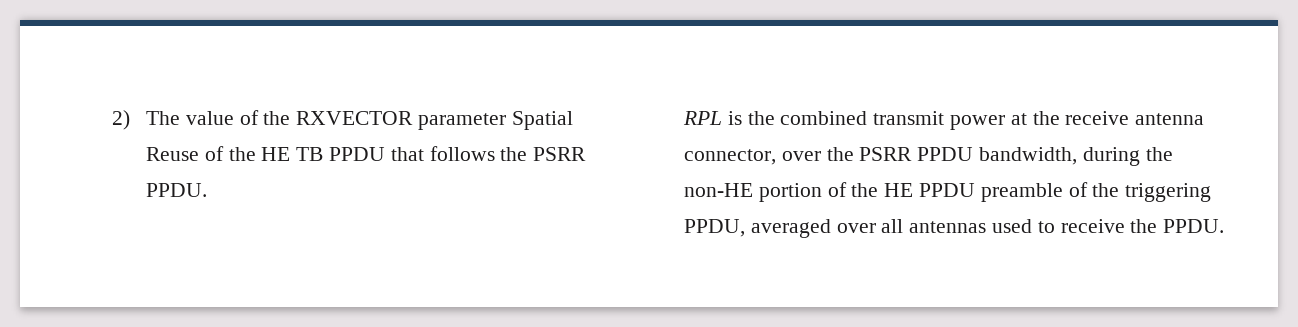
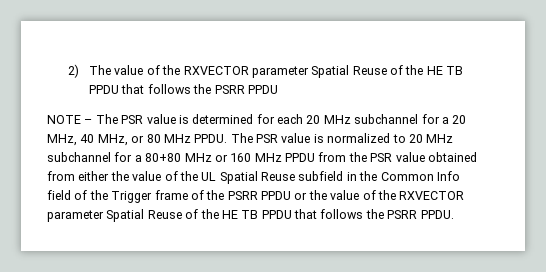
- 2) The value of the RXVECTOR parameter Spatial Reuse of the HE TB PPDU that follows the PSRR PPDU.
- RPL is the combined transmit power at the receive antenna connector, over the PSRR PPDU bandwidth, during the non-HE portion of the HE PPDU preamble of the triggering PPDU, averaged over all antennas used to receive the PPDU.
+ 2) The value of the RXVECTOR parameter Spatial Reuse of the HE TB PPDU that follows the PSRR PPDU
+ NOTE – The PSR value is determined for each 20 MHz subchannel for a 20 MHz, 40 MHz, or 80 MHz PPDU. The PSR value is normalized to 20 MHz subchannel for a 80+80 MHz or 160 MHz PPDU from the PSR value obtained from either the value of the UL Spatial Reuse subfield in the Common Info field of the Trigger frame of the PSRR PPDU or the value of the RXVECTOR parameter Spatial Reuse of the HE TB PPDU that follows the PSRR PPDU.

